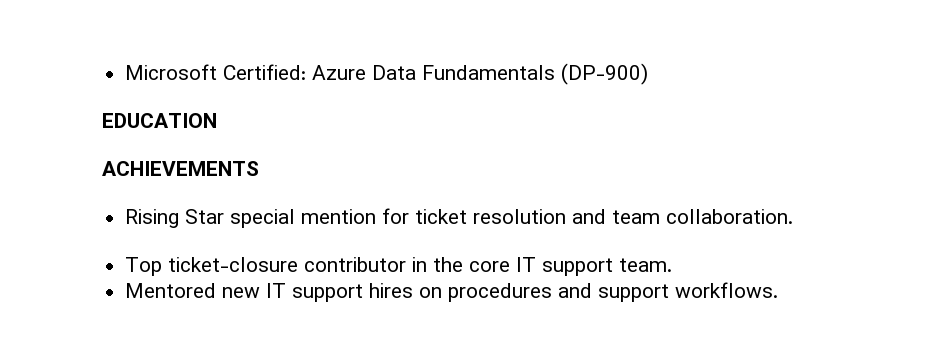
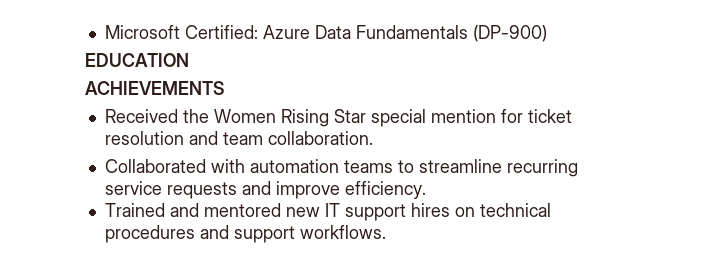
- Rising Star special mention for ticket resolution and team collaboration.
+ Received the Women Rising Star special mention for ticket resolution and team collaboration.
- Top ticket-closure contributor in the core IT support team.
- Mentored new IT support hires on procedures and support workflows.
+ Collaborated with automation teams to streamline recurring service requests and improve efficiency.
+ Trained and mentored new IT support hires on technical procedures and support workflows.

